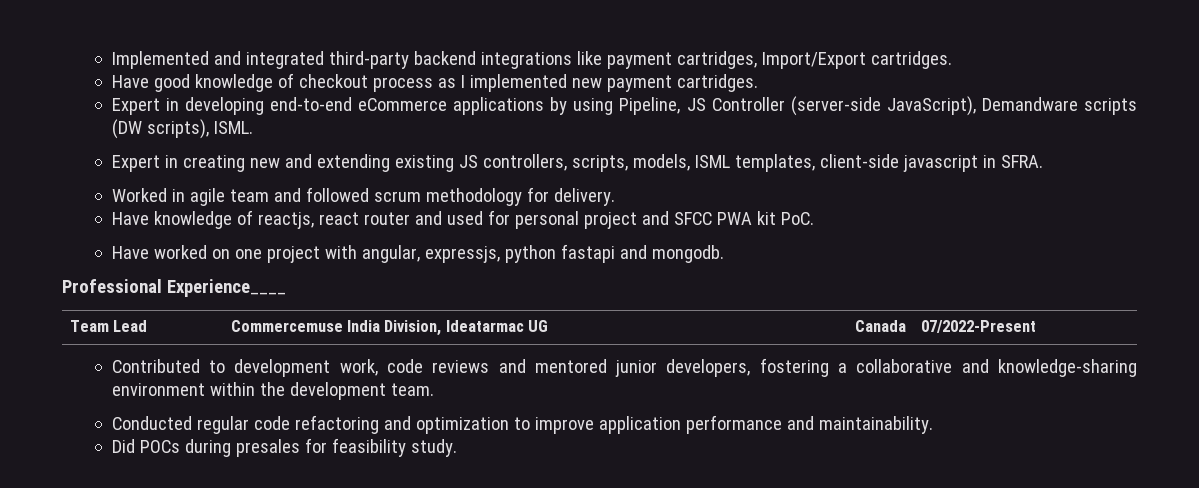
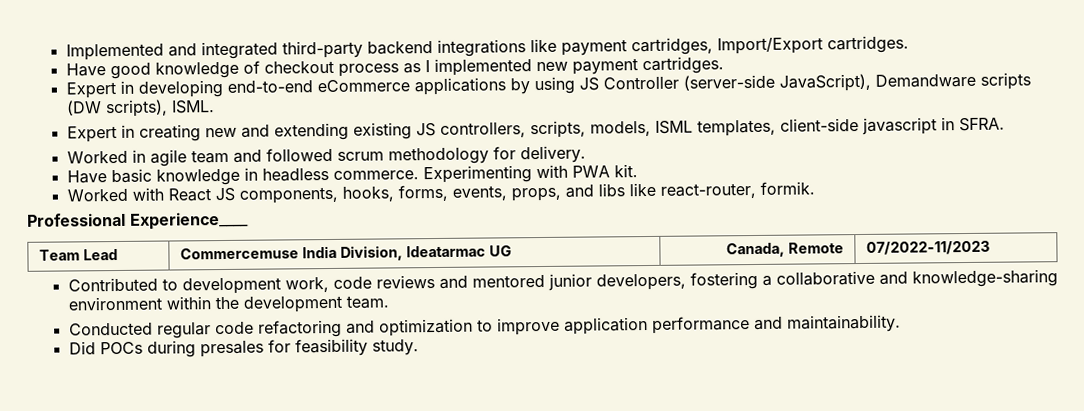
- Expert in developing end-to-end eCommerce applications by using Pipeline, JS Controller (server-side JavaScript), Demandware scripts (DW scripts), ISML.
+ Expert in developing end-to-end eCommerce applications by using JS Controller (server-side JavaScript), Demandware scripts (DW scripts), ISML.
- Have knowledge of reactjs, react router and used for personal project and SFCC PWA kit PoC.
- Have worked on one project with angular, expressjs, python fastapi and mongodb.
+ Have basic knowledge in headless commerce. Experimenting with PWA kit.
+ Worked with React JS components, hooks, forms, events, props, and libs like react-router, formik.
- Team Lead | Commercemuse India Division, Ideatarmac UG | Canada | 07/2022-Present
+ Team Lead | Commercemuse India Division, Ideatarmac UG | Canada, Remote | 07/2022-11/2023

